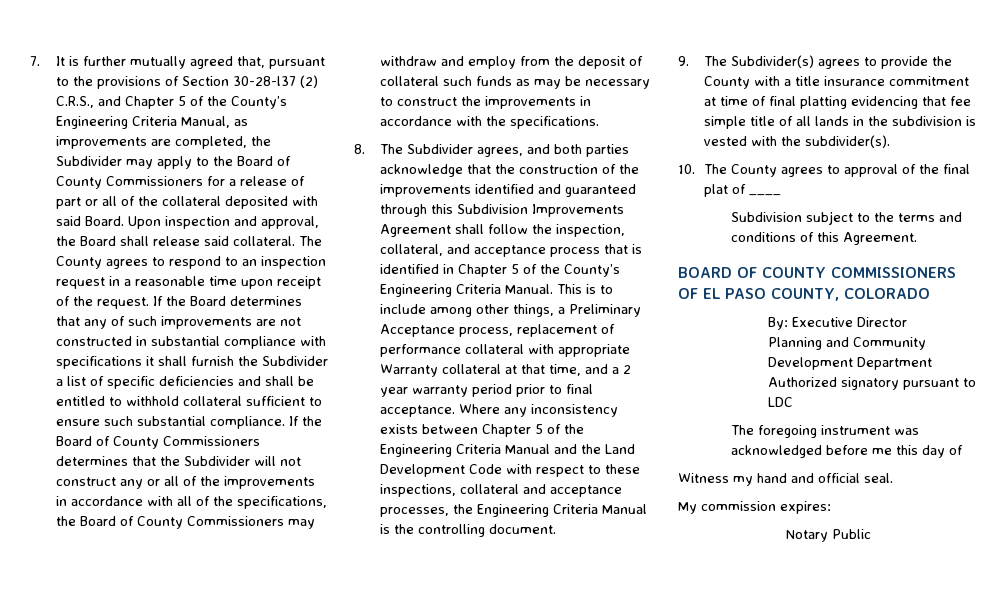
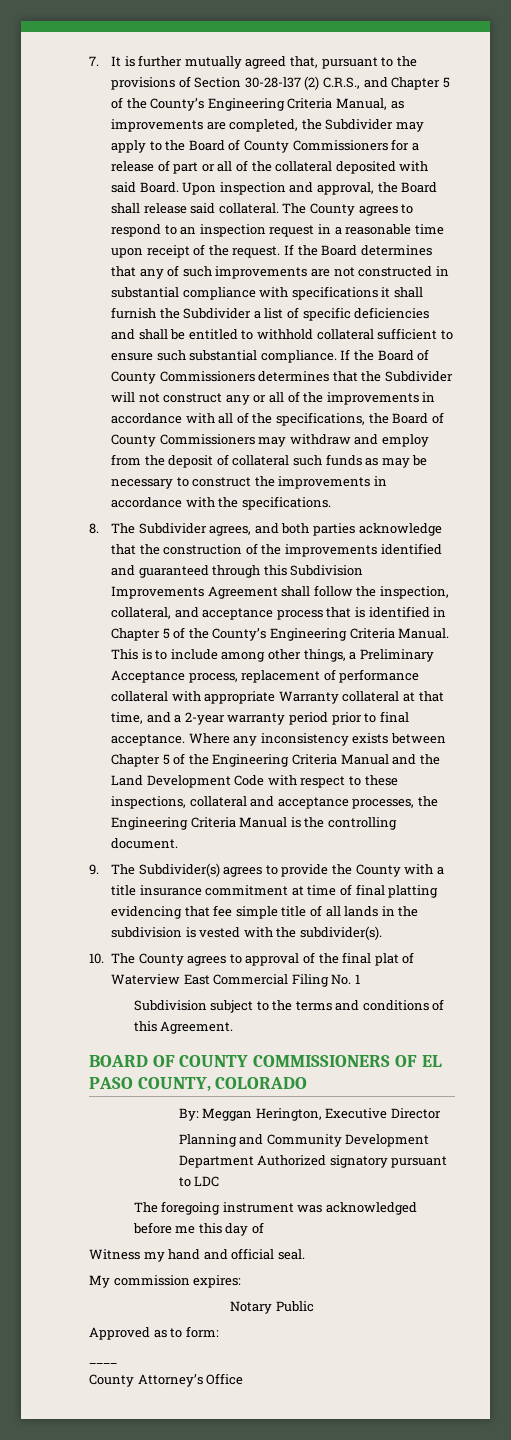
- This is to include among other things, a Preliminary Acceptance process, replacement of performance collateral with appropriate Warranty collateral at that time, and a 2 year warranty period prior to final acceptance.
+ This is to include among other things, a Preliminary Acceptance process, replacement of performance collateral with appropriate Warranty collateral at that time, and a 2-year warranty period prior to final acceptance.
- 10. The County agrees to approval of the final plat of ____
+ 10. The County agrees to approval of the final plat of Waterview East Commercial Filing No. 1
- By: Executive Director
+ By: Meggan Herington, Executive Director
+ Approved as to form:
+ ____
+ County Attorney’s Office

